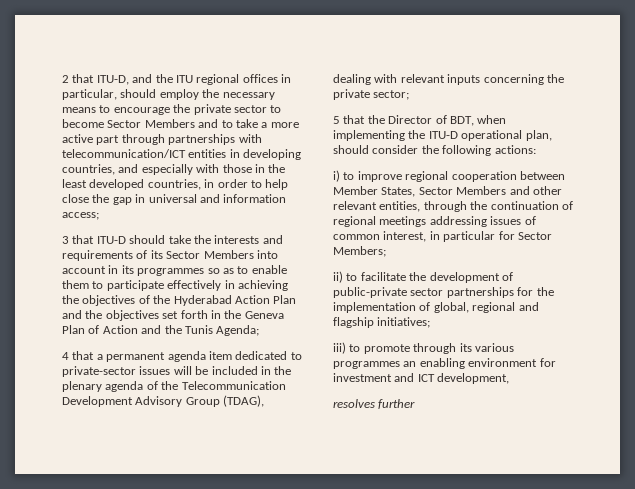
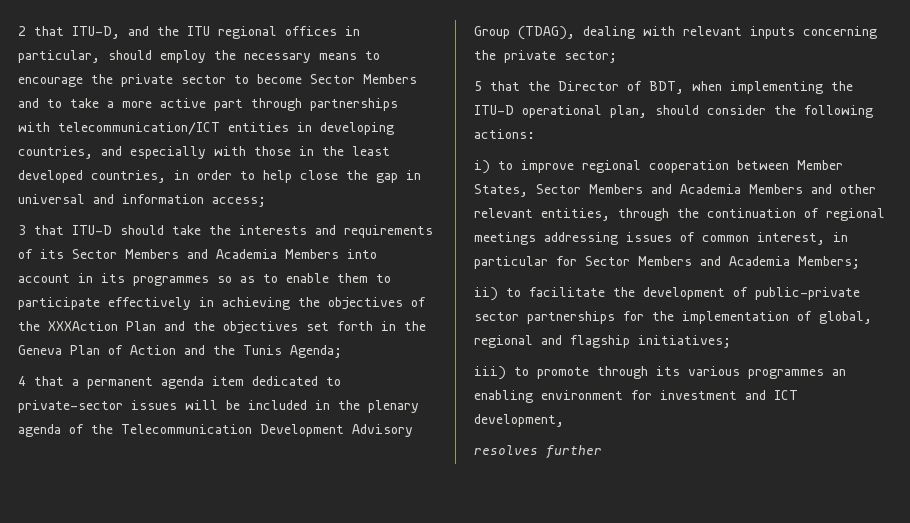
- 3 that ITU-D should take the interests and requirements of its Sector Members into account in its programmes so as to enable them to participate effectively in achieving the objectives of the Hyderabad Action Plan and the objectives set forth in the Geneva Plan of Action and the Tunis Agenda;
+ 3 that ITU-D should take the interests and requirements of its Sector Members and Academia Members into account in its programmes so as to enable them to participate effectively in achieving the objectives of the XXXAction Plan and the objectives set forth in the Geneva Plan of Action and the Tunis Agenda;
- i) to improve regional cooperation between Member States, Sector Members and other relevant entities, through the continuation of regional meetings addressing issues of common interest, in particular for Sector Members;
+ i) to improve regional cooperation between Member States, Sector Members and Academia Members and other relevant entities, through the continuation of regional meetings addressing issues of common interest, in particular for Sector Members and Academia Members;

